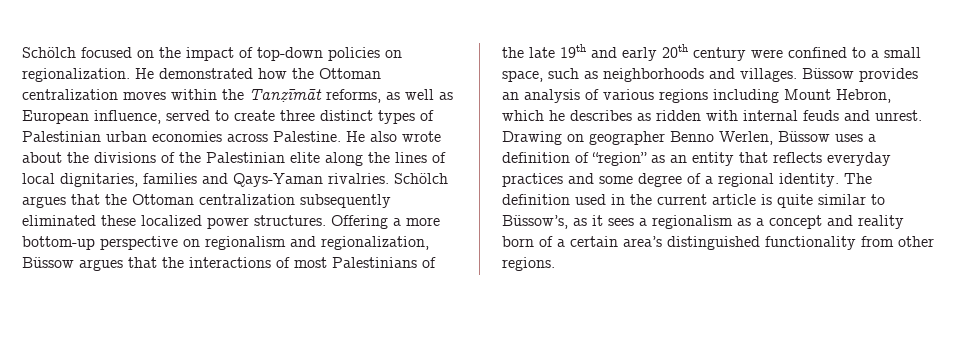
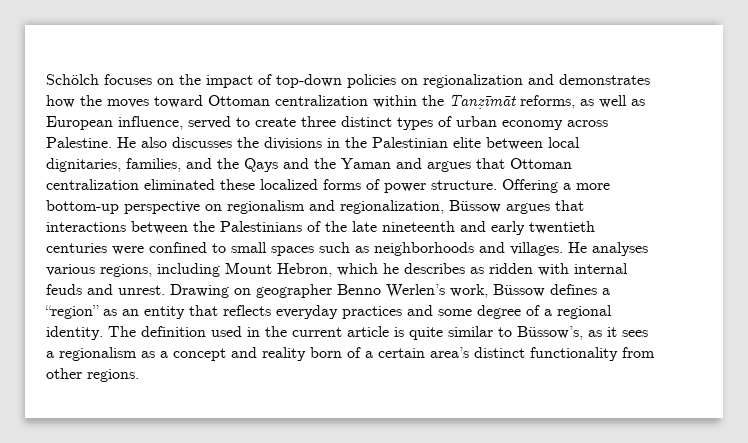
- Schölch focused on the impact of top-down policies on regionalization. He demonstrated how the Ottoman centralization moves within the Tanẓīmāt reforms, as well as European influence, served to create three distinct types of Palestinian urban economies across Palestine.
+ Schölch focuses on the impact of top-down policies on regionalization and demonstrates how the moves toward Ottoman centralization within the Tanẓīmāt reforms, as well as European influence, served to create three distinct types of urban economy across Palestine.
- He also wrote about the divisions of the Palestinian elite along the lines of local dignitaries, families and Qays-Yaman rivalries. Schölch argues that the Ottoman centralization subsequently eliminated these localized power structures.
+ He also discusses the divisions in the Palestinian elite between local dignitaries, families, and the Qays and the Yaman and argues that Ottoman centralization eliminated these localized forms of power structure.
- Offering a more bottom-up perspective on regionalism and regionalization, Büssow argues that the interactions of most Palestinians of the late 19th and early 20th century were confined to a small space, such as neighborhoods and villages.
+ Offering a more bottom-up perspective on regionalism and regionalization, Büssow argues that interactions between the Palestinians of the late nineteenth and early twentieth centuries were confined to small spaces such as neighborhoods and villages.
- Büssow provides an analysis of various regions including Mount Hebron, which he describes as ridden with internal feuds and unrest.
+ He analyses various regions, including Mount Hebron, which he describes as ridden with internal feuds and unrest.
- Drawing on geographer Benno Werlen, Büssow uses a definition of “region” as an entity that reflects everyday practices and some degree of a regional identity.
+ Drawing on geographer Benno Werlen’s work, Büssow defines a “region” as an entity that reflects everyday practices and some degree of a regional identity.
- The definition used in the current article is quite similar to Büssow’s, as it sees a regionalism as a concept and reality born of a certain area’s distinguished functionality from other regions.
+ The definition used in the current article is quite similar to Büssow’s, as it sees a regionalism as a concept and reality born of a certain area’s distinct functionality from other regions.

